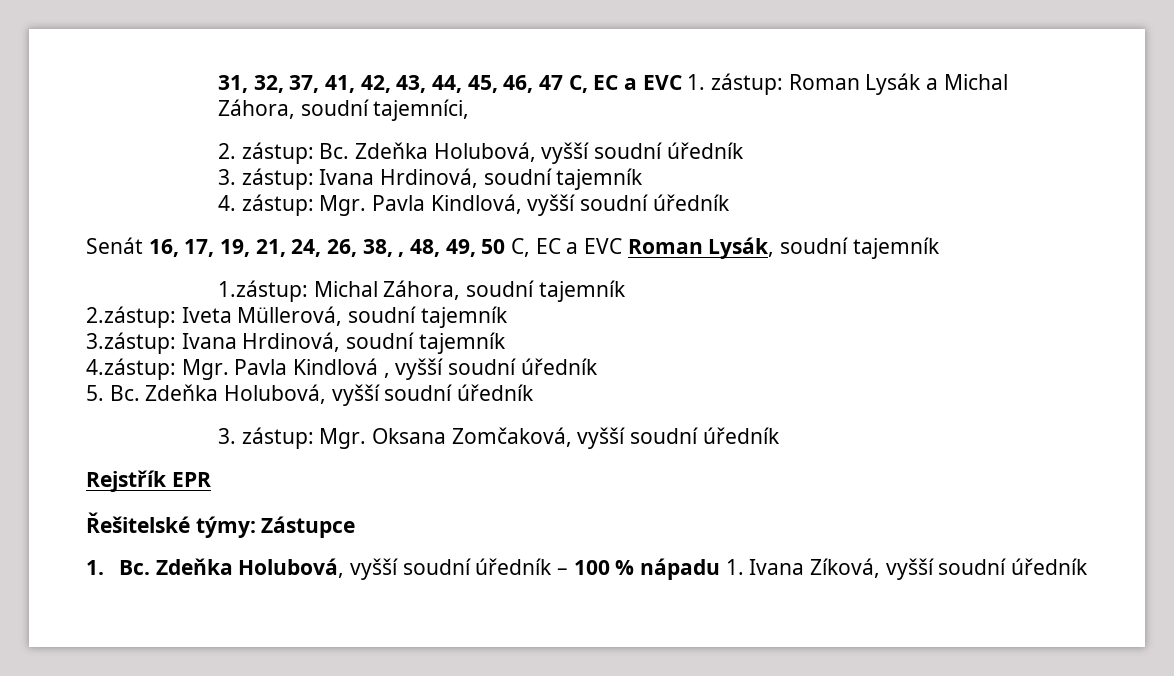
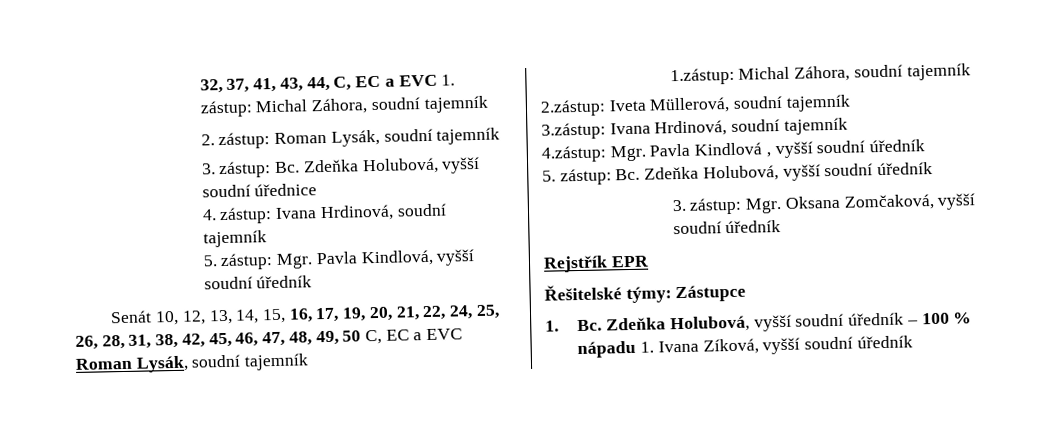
- 31, 32, 37, 41, 42, 43, 44, 45, 46, 47 C, EC a EVC 1. zástup: Roman Lysák a Michal Záhora, soudní tajemníci,
+ 32, 37, 41, 43, 44, C, EC a EVC 1. zástup: Michal Záhora, soudní tajemník
- 2. zástup: Bc. Zdeňka Holubová, vyšší soudní úředník
- 3. zástup: Ivana Hrdinová, soudní tajemník
+ 2. zástup: Roman Lysák, soudní tajemník
+ 3. zástup: Bc. Zdeňka Holubová, vyšší soudní úřednice
+ 4. zástup: Ivana Hrdinová, soudní tajemník
- 4. zástup: Mgr. Pavla Kindlová, vyšší soudní úředník
+ 5. zástup: Mgr. Pavla Kindlová, vyšší soudní úředník
- Senát 16, 17, 19, 21, 24, 26, 38, , 48, 49, 50 C, EC a EVC Roman Lysák, soudní tajemník
+ Senát 10, 12, 13, 14, 15, 16, 17, 19, 20, 21, 22, 24, 25, 26, 28, 31, 38, 42, 45, 46, 47, 48, 49, 50 C, EC a EVC Roman Lysák, soudní tajemník
- 5. Bc. Zdeňka Holubová, vyšší soudní úředník
+ 5. zástup: Bc. Zdeňka Holubová, vyšší soudní úředník

